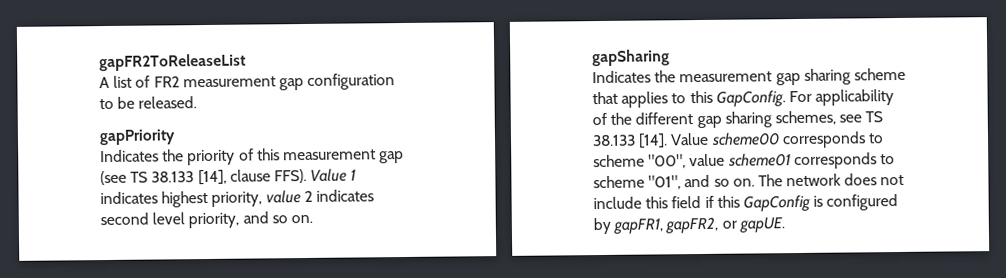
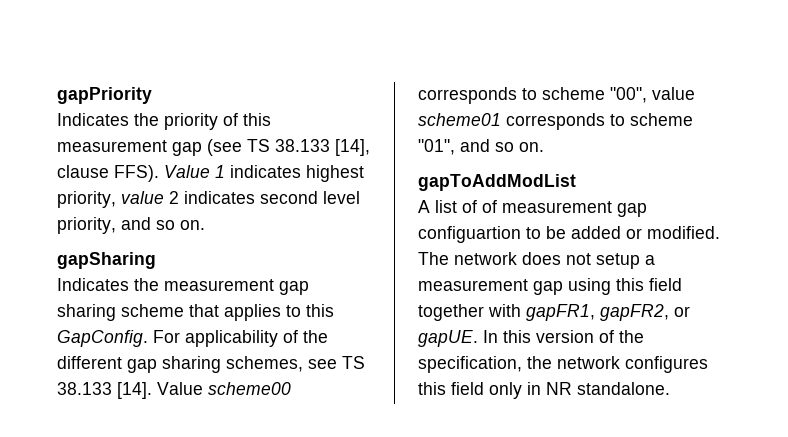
- gapFR2ToReleaseList
- A list of FR2 measurement gap configuration to be released.
- Value scheme00 corresponds to scheme "00", value scheme01 corresponds to scheme "01", and so on. The network does not include this field if this GapConfig is configured by gapFR1, gapFR2, or gapUE.
+ Value scheme00 corresponds to scheme "00", value scheme01 corresponds to scheme "01", and so on.
+ gapToAddModList
+ A list of of measurement gap configuartion to be added or modified. The network does not setup a measurement gap using this field together with gapFR1, gapFR2, or gapUE. In this version of the specification, the network configures this field only in NR standalone.

